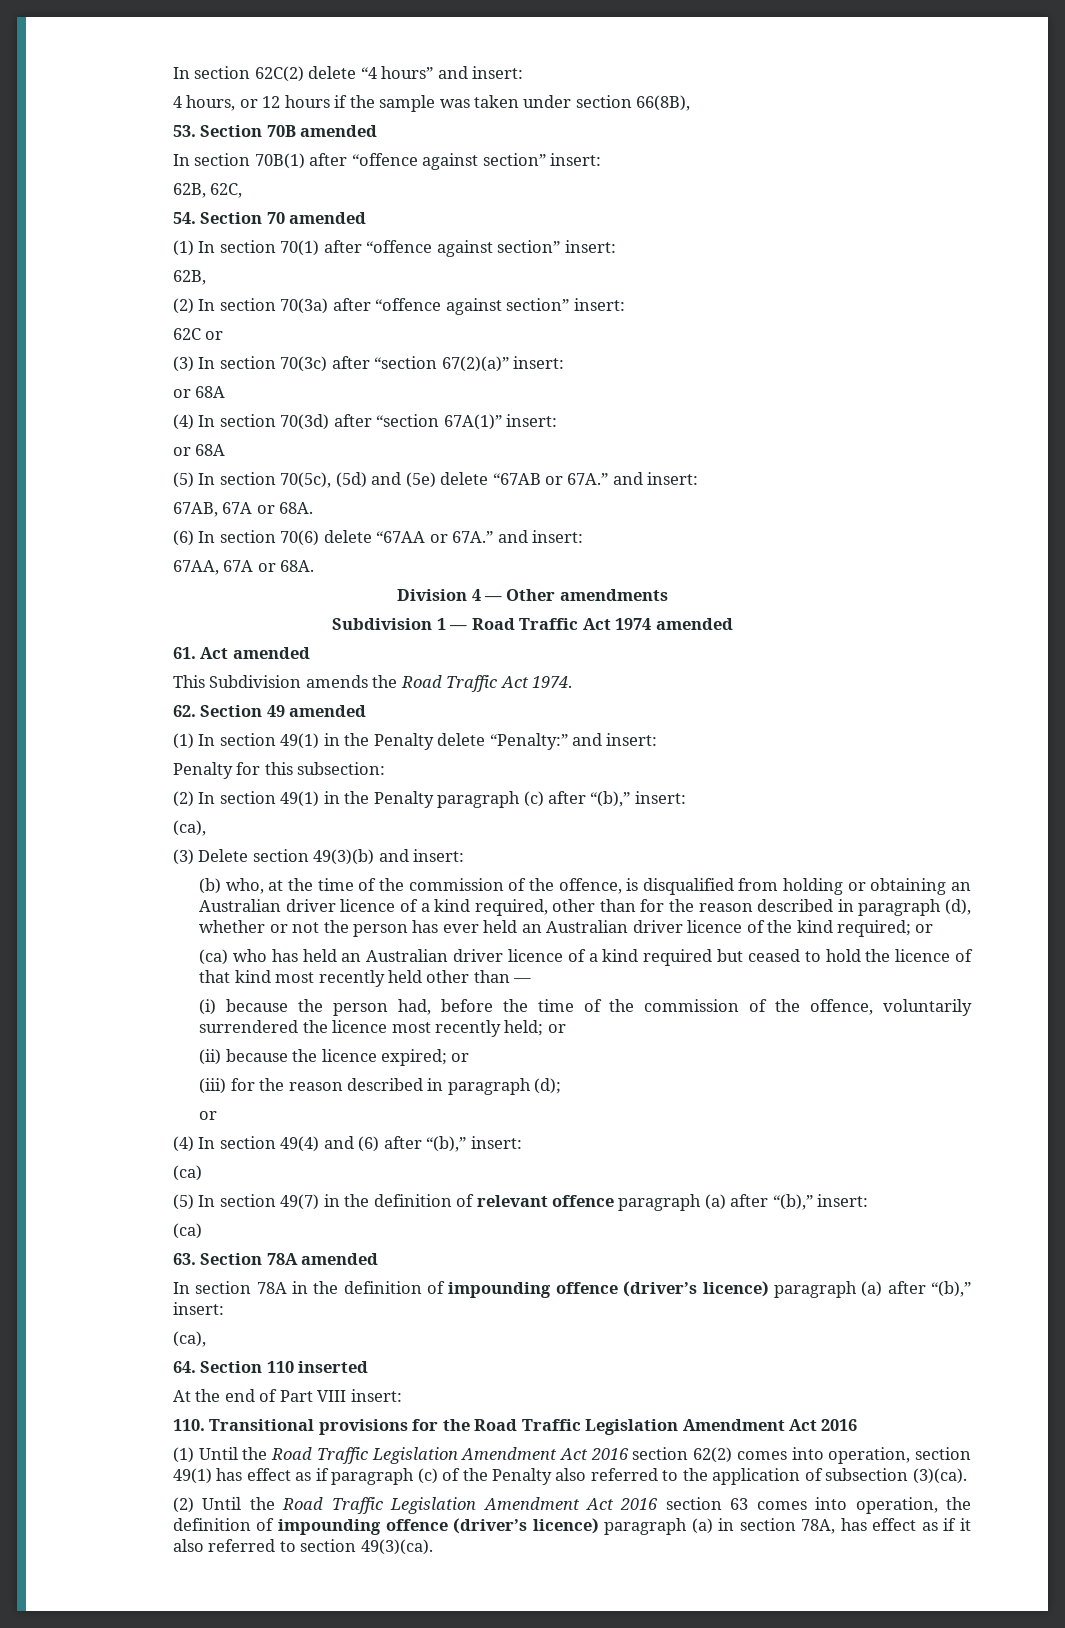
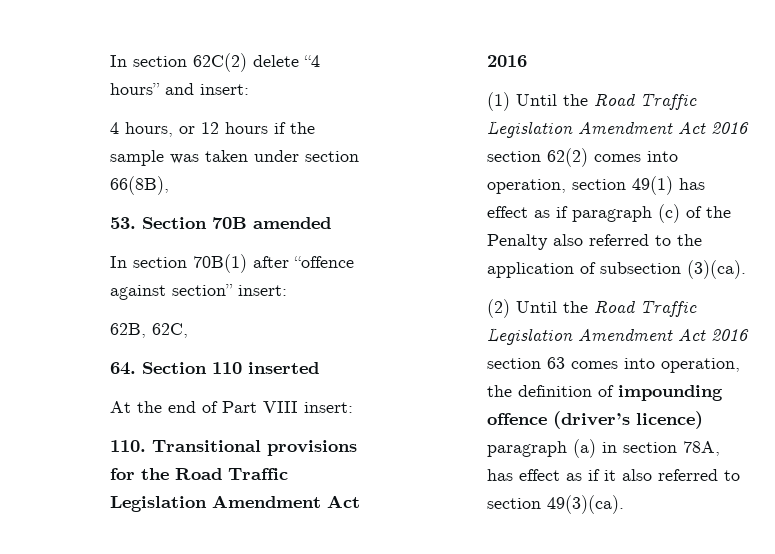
- 54. Section 70 amended
- (1) In section 70(1) after “offence against section” insert:
- 62B,
- (2) In section 70(3a) after “offence against section” insert:
- 62C or
- (3) In section 70(3c) after “section 67(2)(a)” insert:
- or 68A
- (4) In section 70(3d) after “section 67A(1)” insert:
- or 68A
- (5) In section 70(5c), (5d) and (5e) delete “67AB or 67A.” and insert:
- 67AB, 67A or 68A.
- (6) In section 70(6) delete “67AA or 67A.” and insert:
- 67AA, 67A or 68A.
- Division 4 — Other amendments
- Subdivision 1 — Road Traffic Act 1974 amended
- 61. Act amended
- This Subdivision amends the Road Traffic Act 1974.
- 62. Section 49 amended
- (1) In section 49(1) in the Penalty delete “Penalty:” and insert:
- Penalty for this subsection:
- (2) In section 49(1) in the Penalty paragraph (c) after “(b),” insert:
- (ca),
- (3) Delete section 49(3)(b) and insert:
- (b) who, at the time of the commission of the offence, is disqualified from holding or obtaining an Australian driver licence of a kind required, other than for the reason described in paragraph (d), whether or not the person has ever held an Australian driver licence of the kind required; or
- (ca) who has held an Australian driver licence of a kind required but ceased to hold the licence of that kind most recently held other than —
- (i) because the person had, before the time of the commission of the offence, voluntarily surrendered the licence most recently held; or
- (ii) because the licence expired; or
- (iii) for the reason described in paragraph (d);
- or
- (4) In section 49(4) and (6) after “(b),” insert:
- (ca)
- (5) In section 49(7) in the definition of relevant offence paragraph (a) after “(b),” insert:
- (ca)
- 63. Section 78A amended
- In section 78A in the definition of impounding offence (driver’s licence) paragraph (a) after “(b),” insert:
- (ca),

